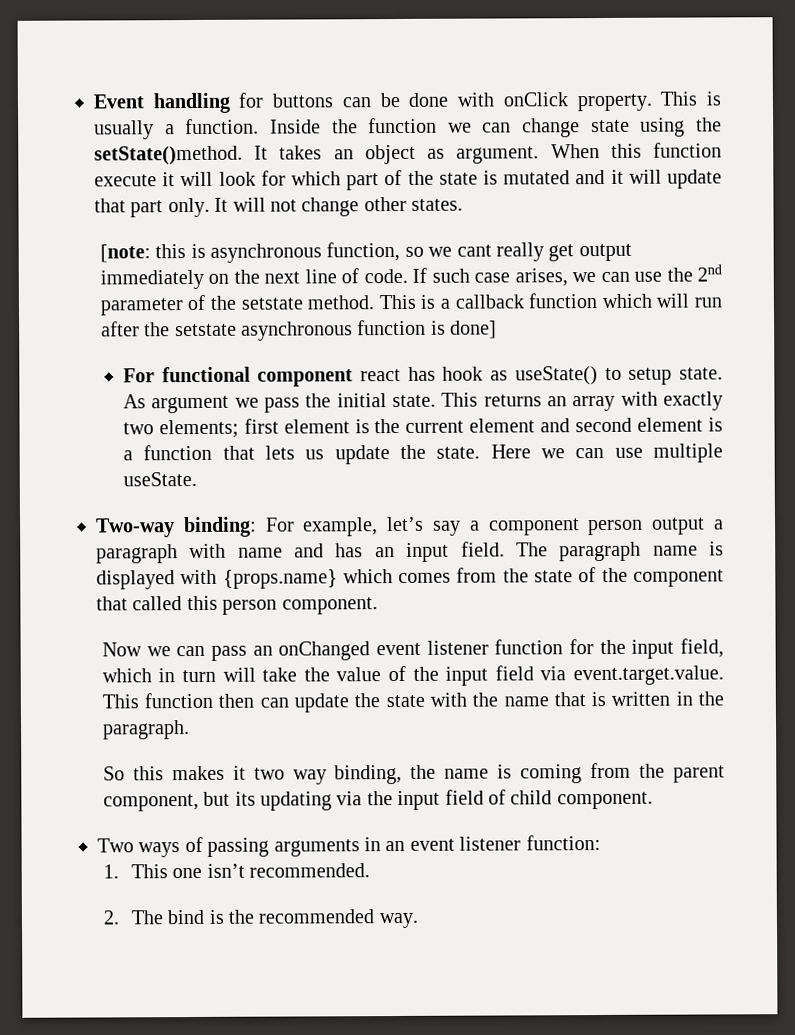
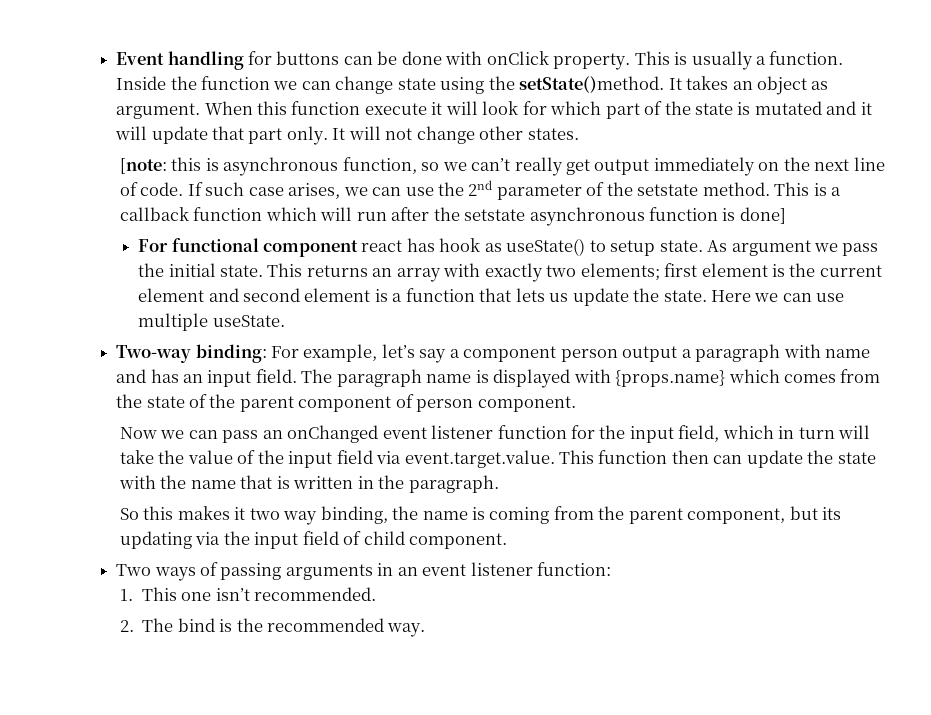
- [note: this is asynchronous function, so we cant really get output immediately on the next line of code.
+ [note: this is asynchronous function, so we can’t really get output immediately on the next line of code.
- The paragraph name is displayed with {props.name} which comes from the state of the component that called this person component.
+ The paragraph name is displayed with {props.name} which comes from the state of the parent component of person component.

